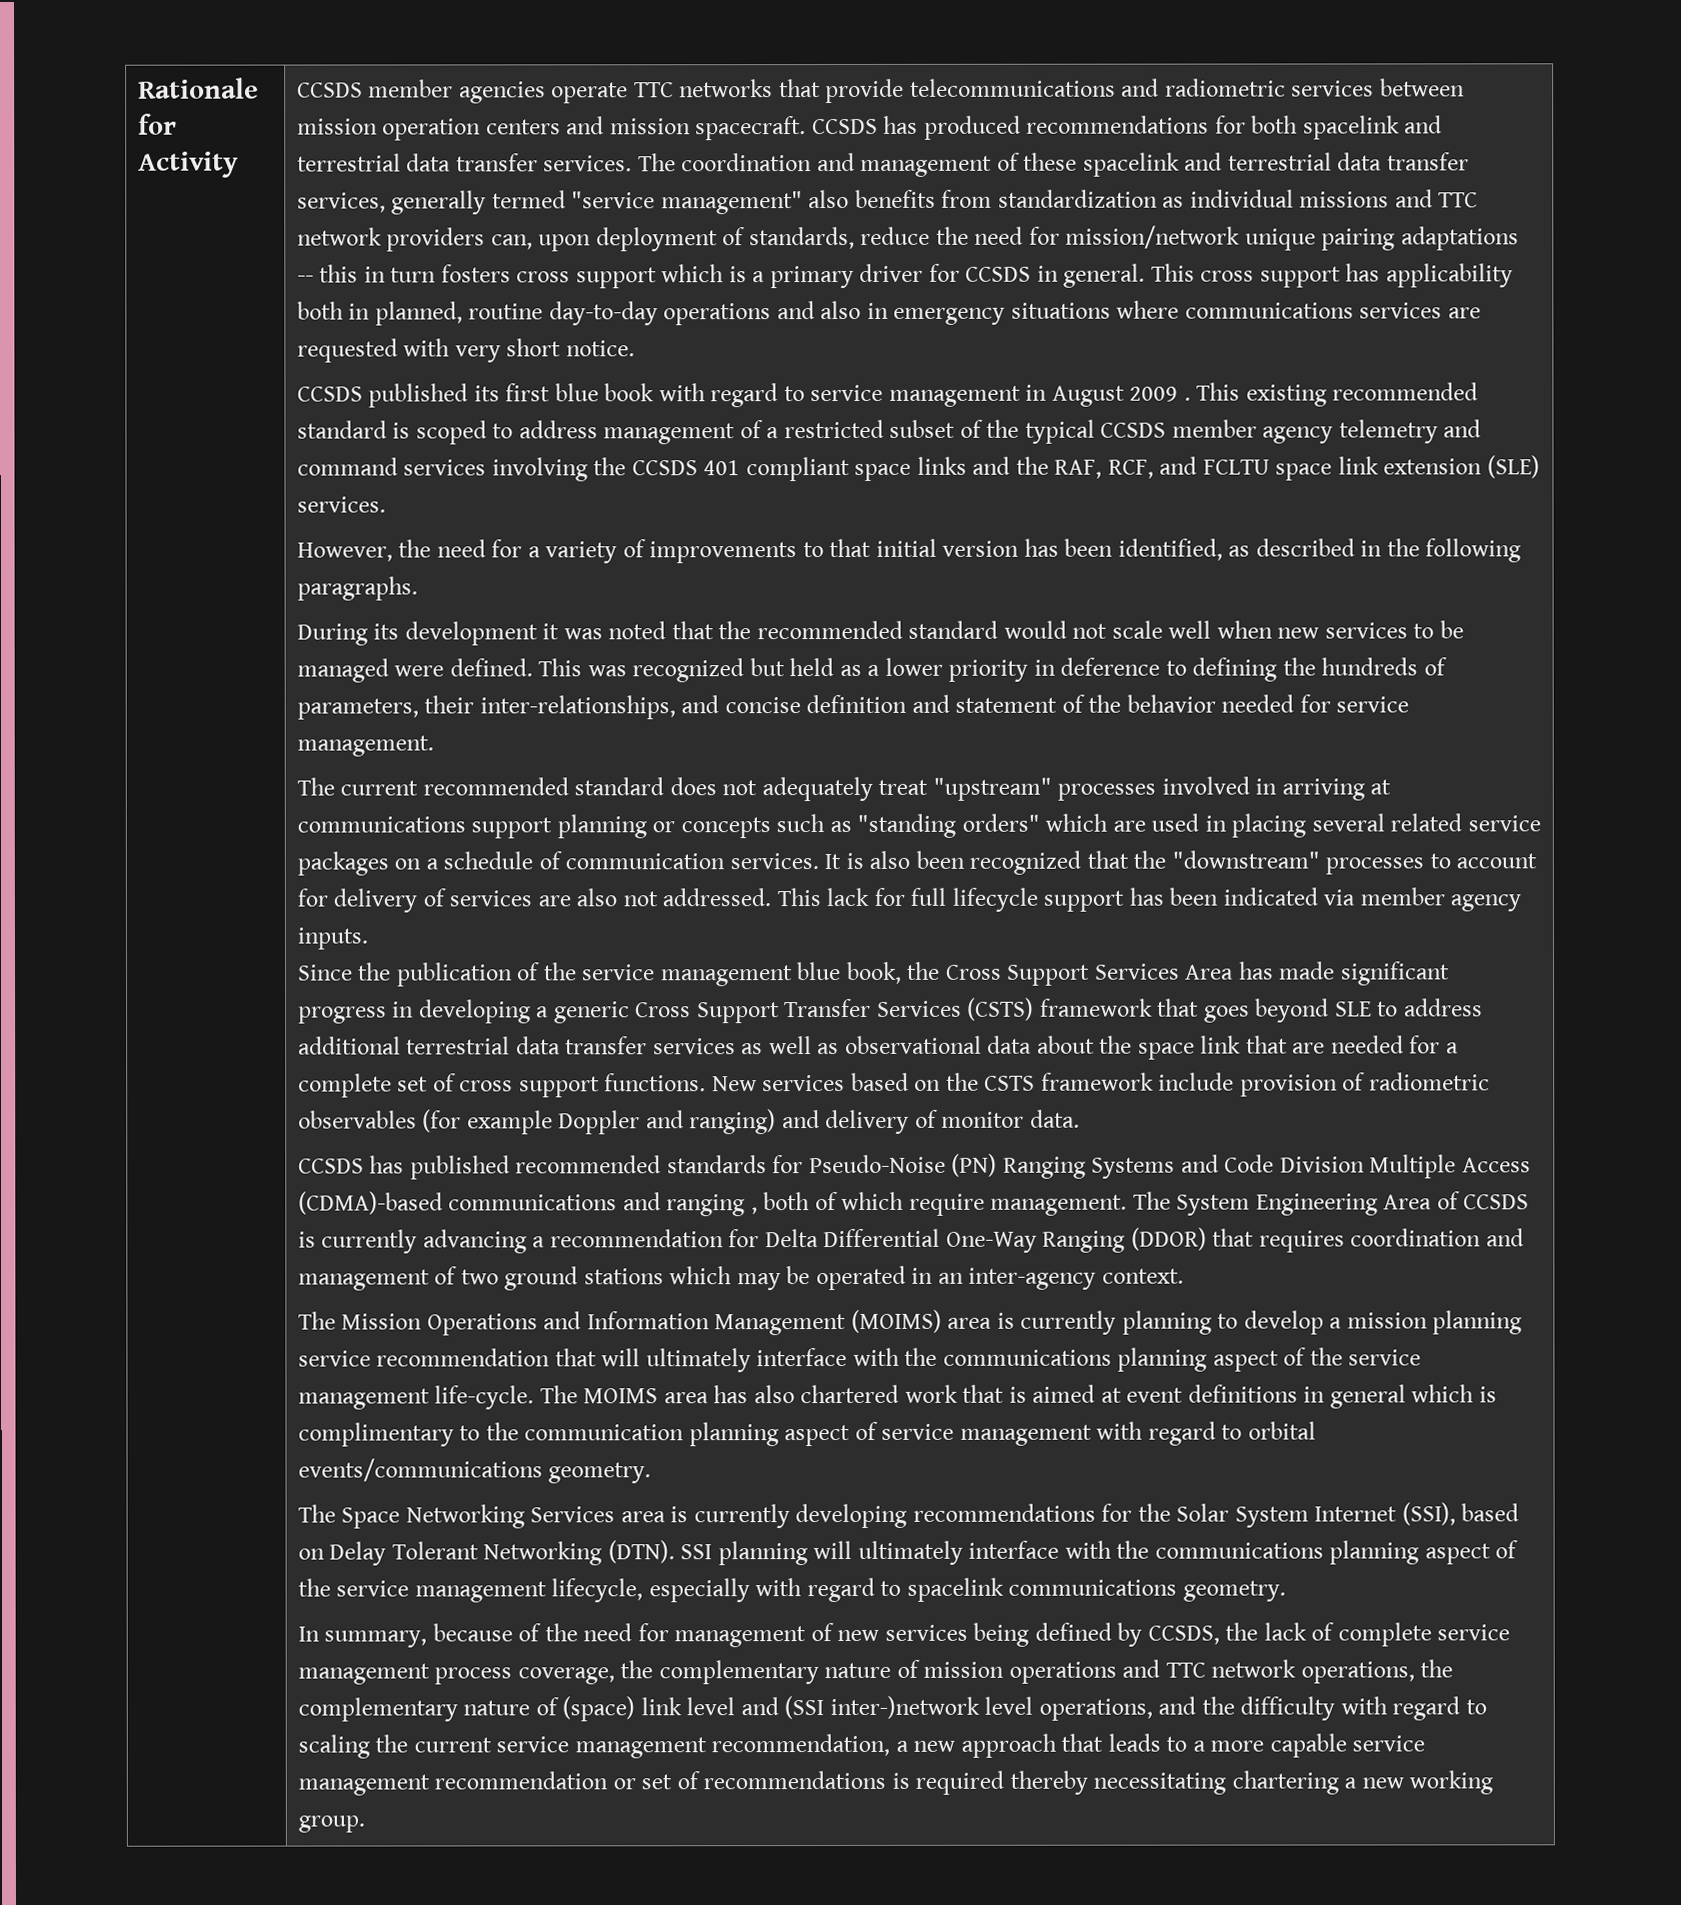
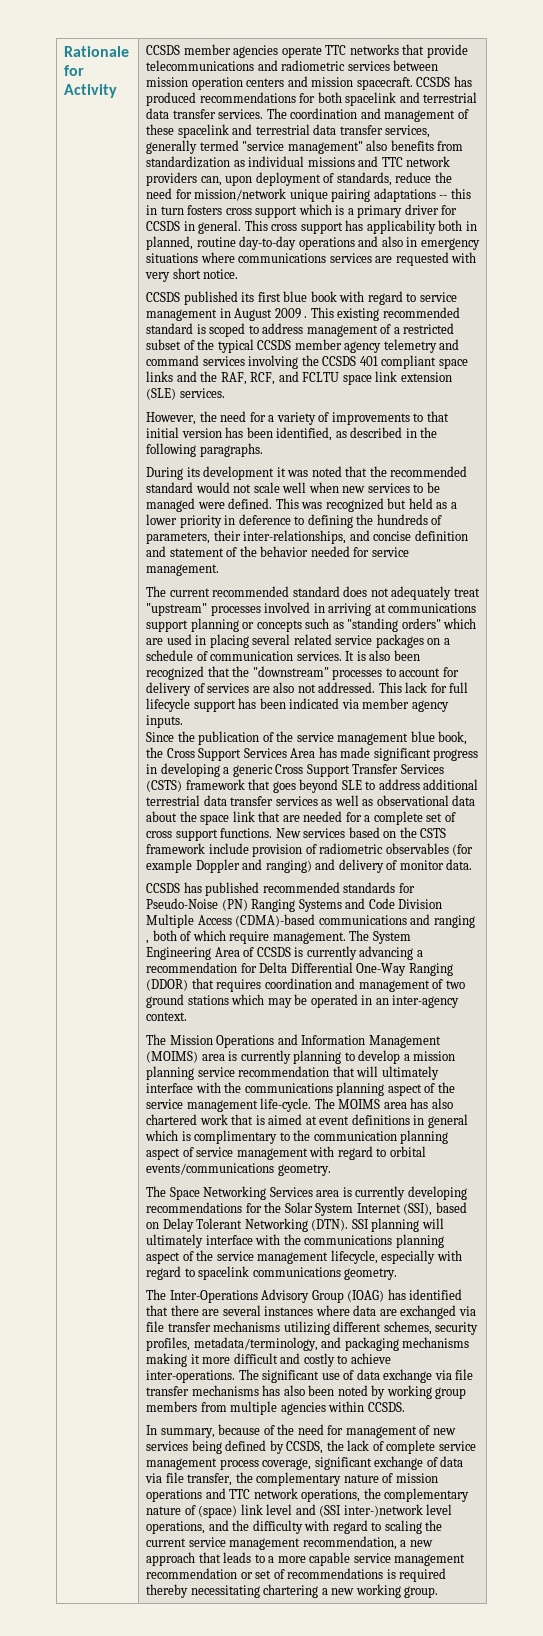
+ The Inter-Operations Advisory Group (IOAG) has identified that there are several instances where data are exchanged via file transfer mechanisms utilizing different schemes, security profiles, metadata/terminology, and packaging mechanisms making it more difficult and costly to achieve inter-operations. The significant use of data exchange via file transfer mechanisms has also been noted by working group members from multiple agencies within CCSDS.
- In summary, because of the need for management of new services being defined by CCSDS, the lack of complete service management process coverage, the complementary nature of mission operations and TTC network operations, the complementary nature of (space) link level and (SSI inter-)network level operations, and the difficulty with regard to scaling the current service management recommendation, a new approach that leads to a more capable service management recommendation or set of recommendations is required thereby necessitating chartering a new working group.
+ In summary, because of the need for management of new services being defined by CCSDS, the lack of complete service management process coverage, significant exchange of data via file transfer, the complementary nature of mission operations and TTC network operations, the complementary nature of (space) link level and (SSI inter-)network level operations, and the difficulty with regard to scaling the current service management recommendation, a new approach that leads to a more capable service management recommendation or set of recommendations is required thereby necessitating chartering a new working group.

